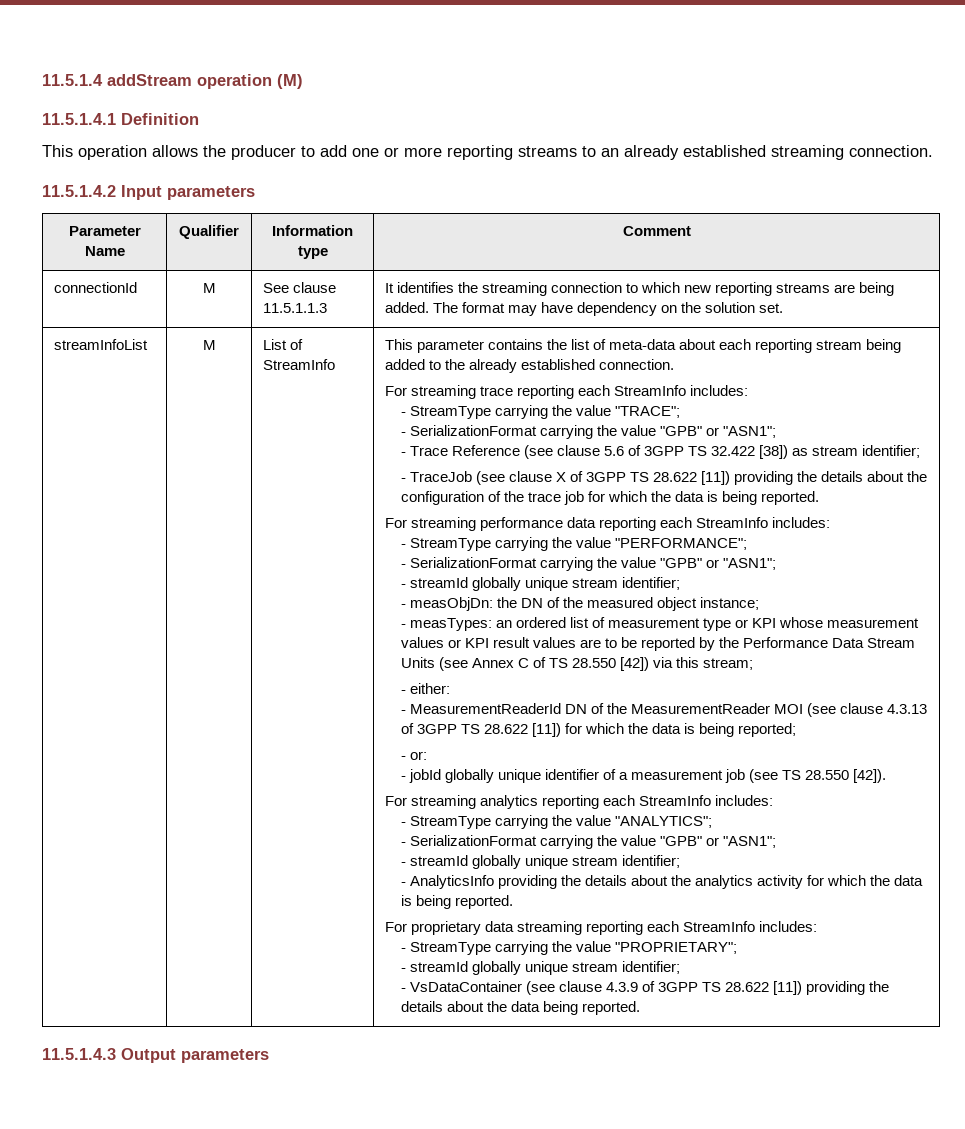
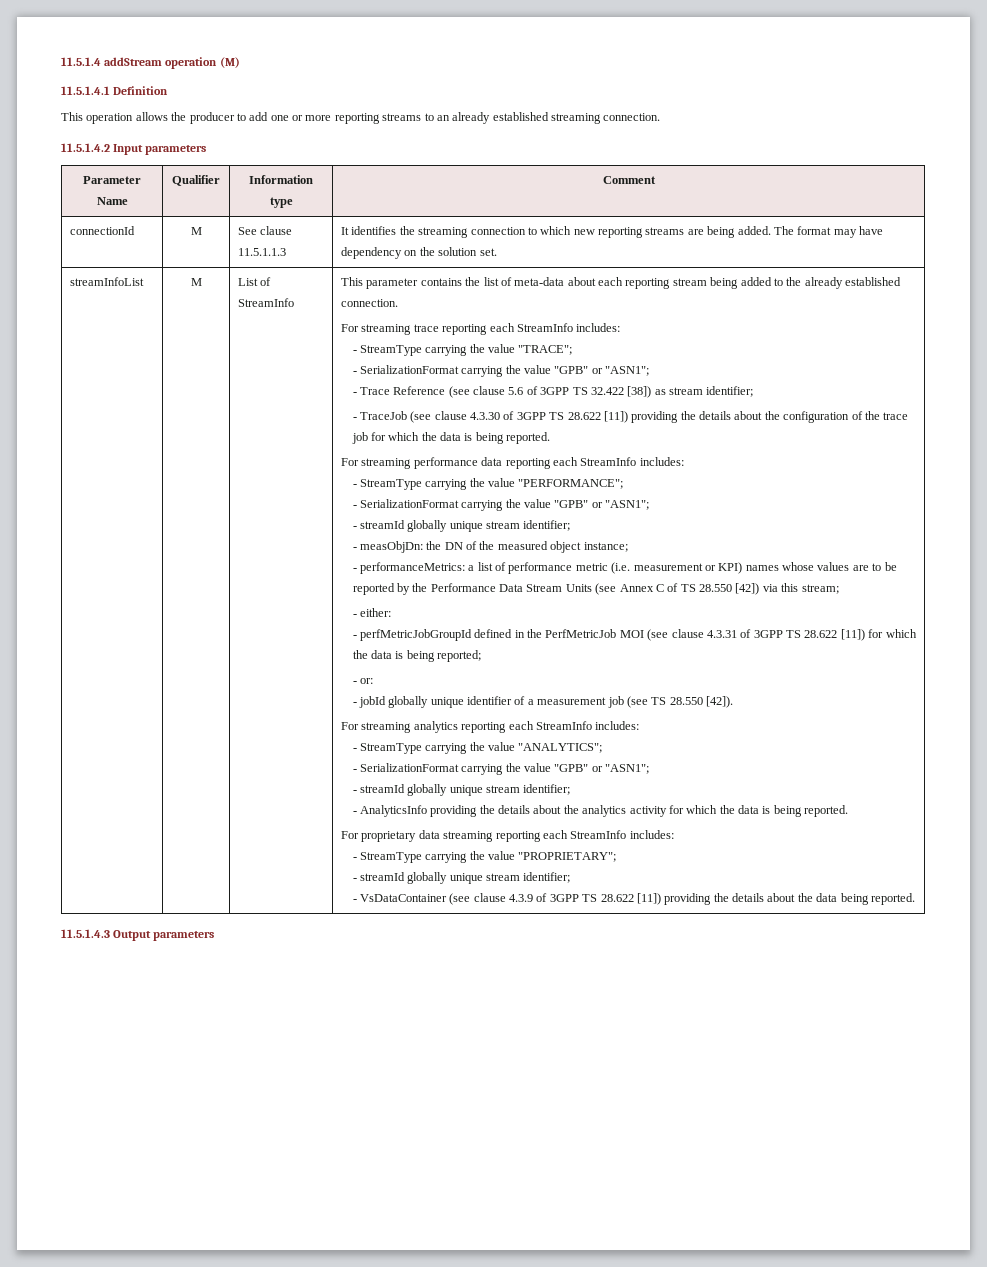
- - TraceJob (see clause X of 3GPP TS 28.622 [11]) providing the details about the configuration of the trace job for which the data is being reported.
+ - TraceJob (see clause 4.3.30 of 3GPP TS 28.622 [11]) providing the details about the configuration of the trace job for which the data is being reported.
- - measTypes: an ordered list of measurement type or KPI whose measurement values or KPI result values are to be reported by the Performance Data Stream Units (see Annex C of TS 28.550 [42]) via this stream;
+ - performanceMetrics: a list of performance metric (i.e. measurement or KPI) names whose values are to be reported by the Performance Data Stream Units (see Annex C of TS 28.550 [42]) via this stream;
- - MeasurementReaderId DN of the MeasurementReader MOI (see clause 4.3.13 of 3GPP TS 28.622 [11]) for which the data is being reported;
+ - perfMetricJobGroupId defined in the PerfMetricJob MOI (see clause 4.3.31 of 3GPP TS 28.622 [11]) for which the data is being reported;

